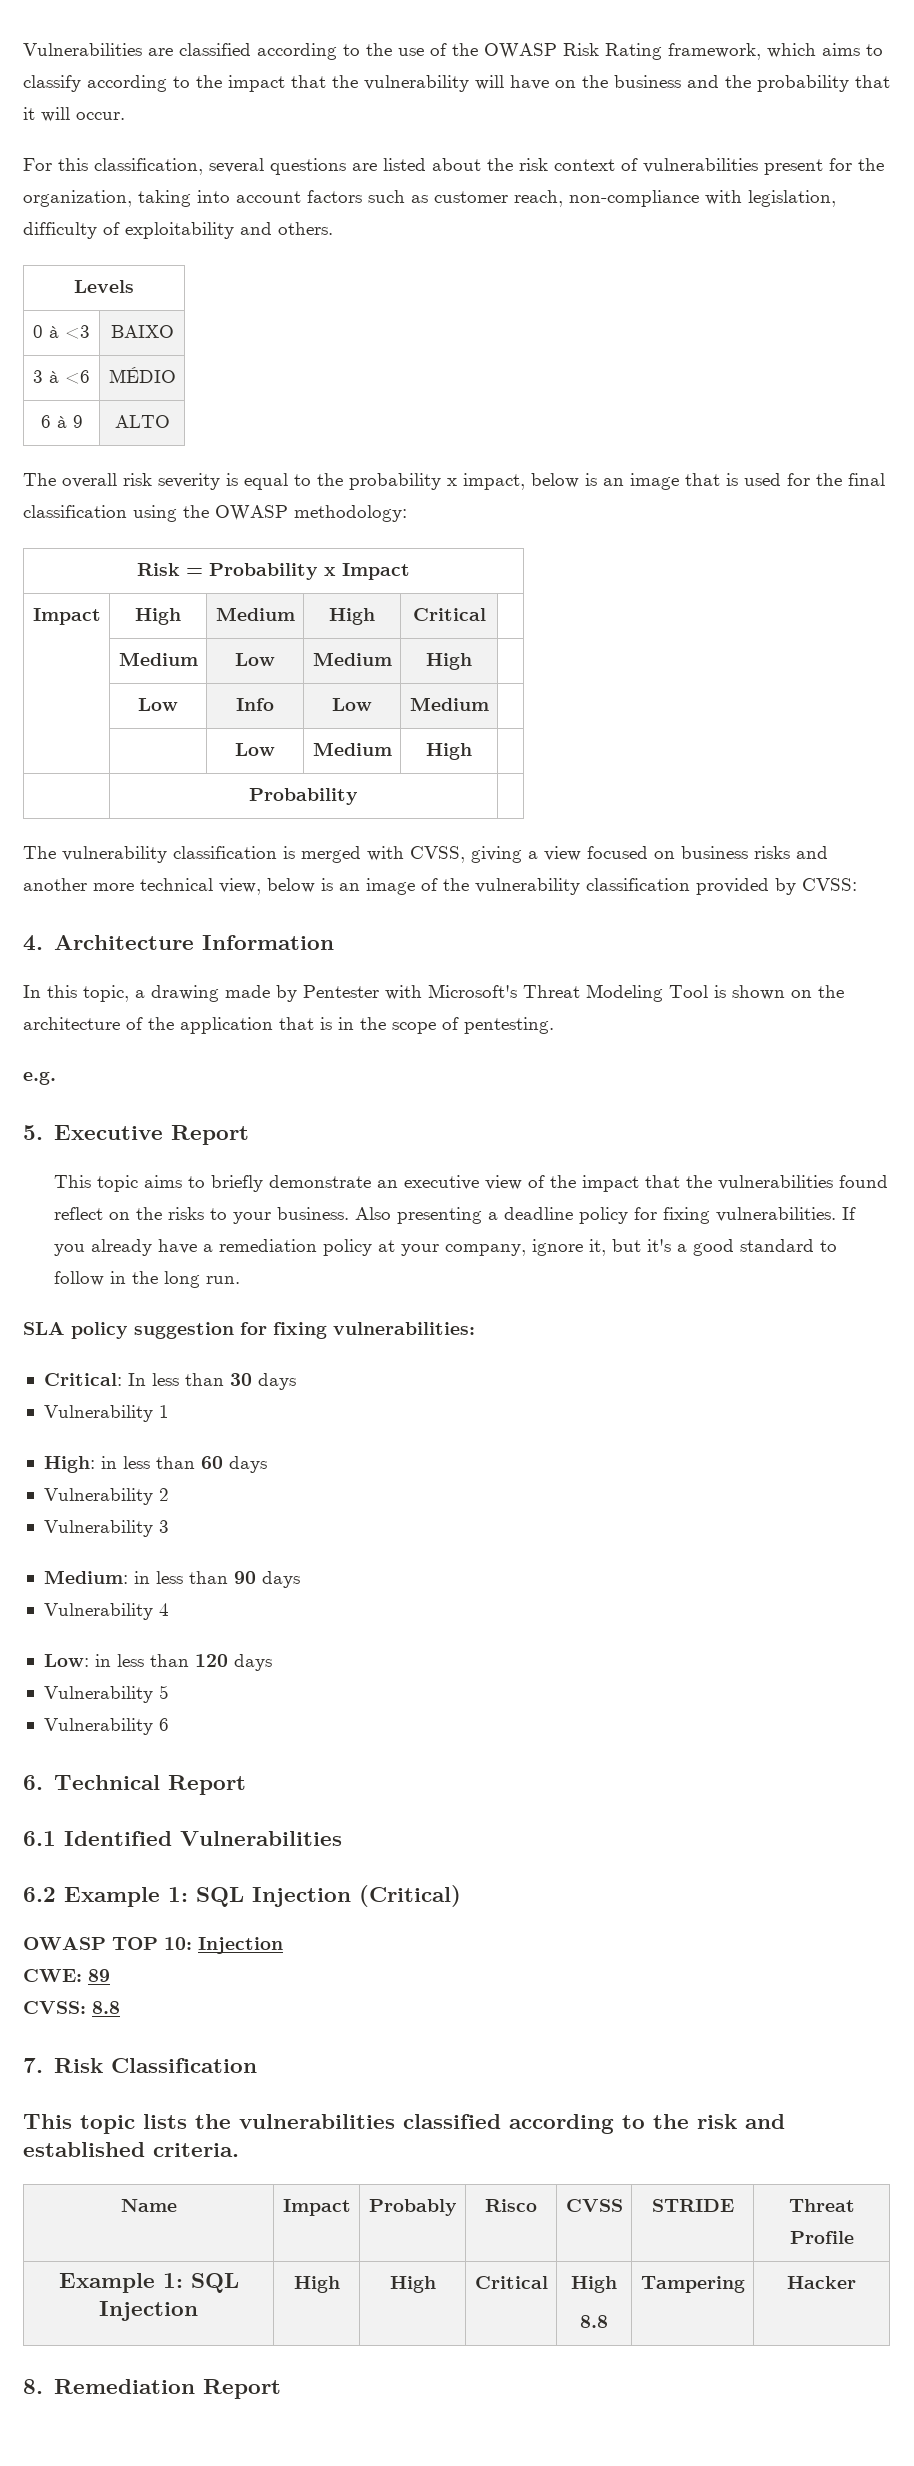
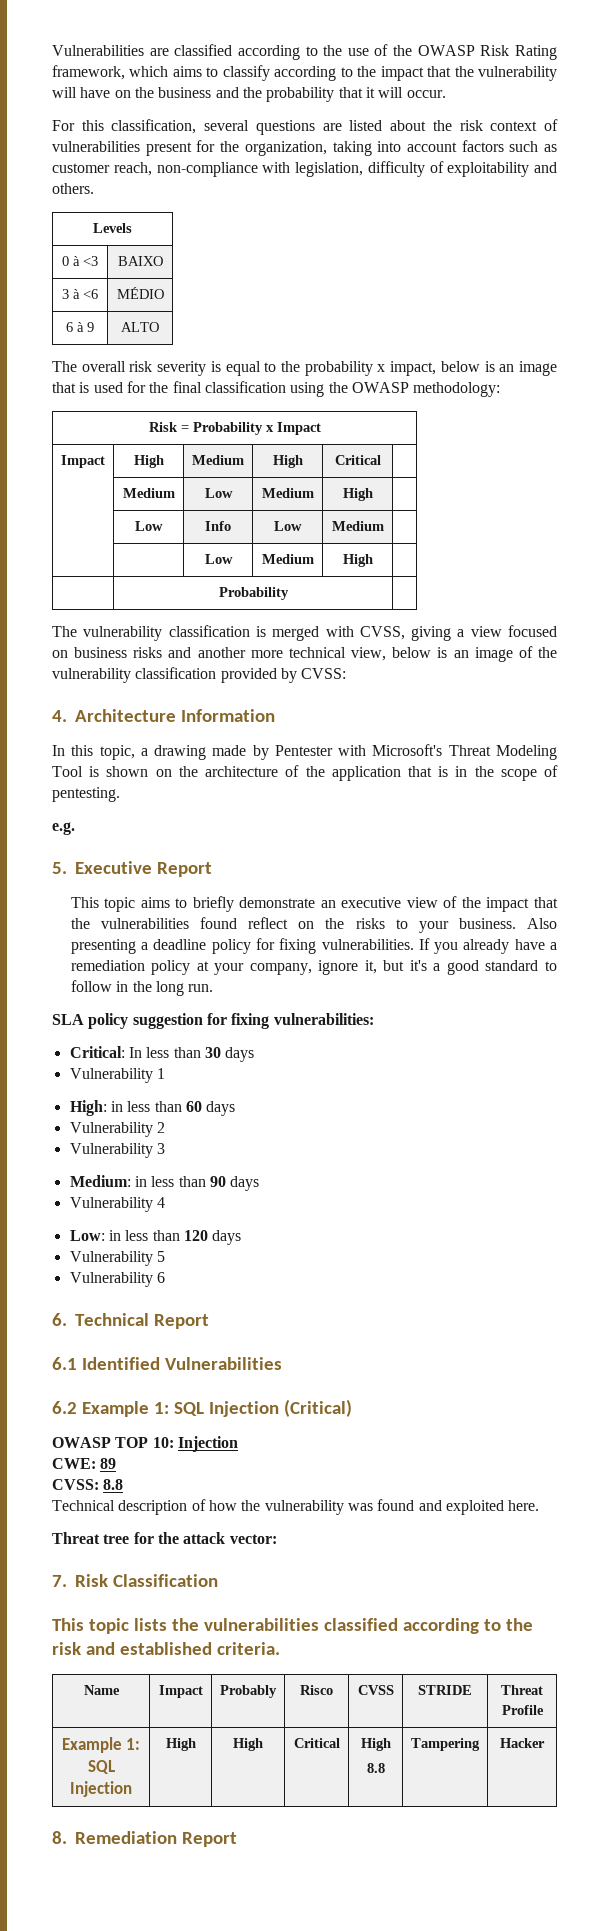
+ Technical description of how the vulnerability was found and exploited here.
+ Threat tree for the attack vector:

